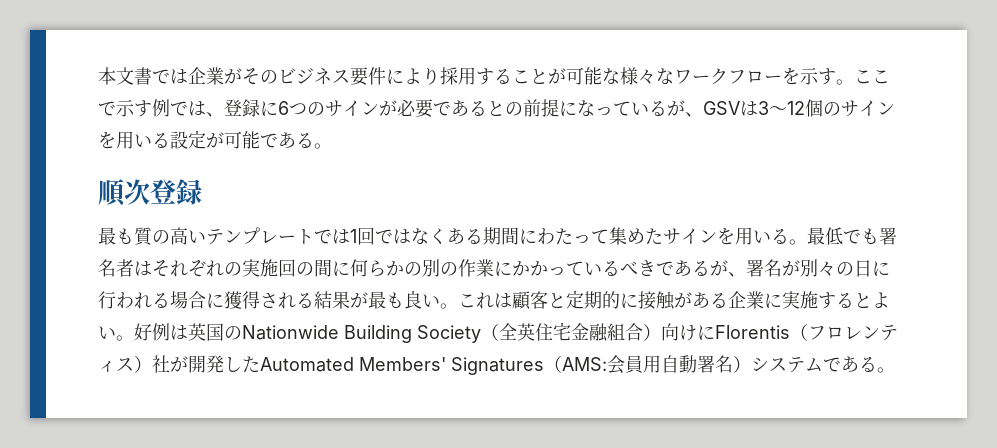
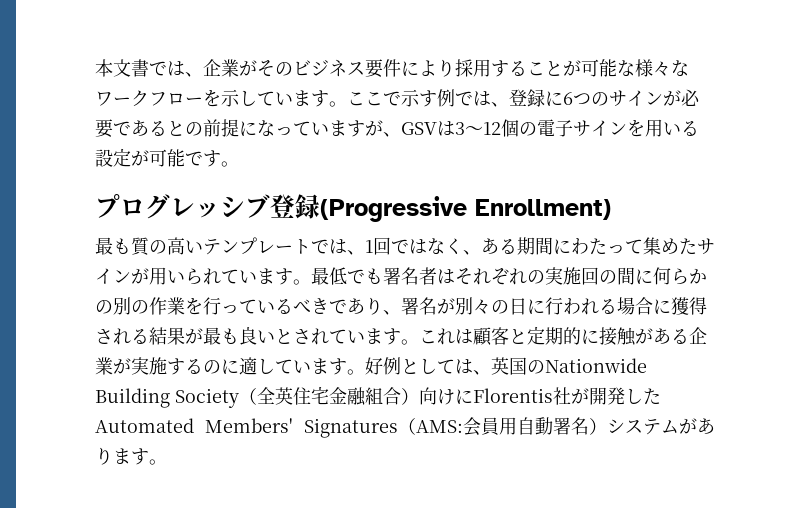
- 本文書では企業がそのビジネス要件により採用することが可能な様々なワークフローを示す。
+ 本文書では、企業がそのビジネス要件により採用することが可能な様々なワークフローを示しています。
- ここで示す例では、登録に6つのサインが必要であるとの前提になっているが、GSVは3～12個のサインを用いる設定が可能である。
+ ここで示す例では、登録に6つのサインが必要であるとの前提になっていますが、GSVは3～12個の電子サインを用いる設定が可能です。
- 順次登録
+ プログレッシブ登録(Progressive Enrollment)
- 最も質の高いテンプレートでは1回ではなくある期間にわたって集めたサインを用いる。
+ 最も質の高いテンプレートでは、1回ではなく、ある期間にわたって集めたサインが用いられています。
- 最低でも署名者はそれぞれの実施回の間に何らかの別の作業にかかっているべきであるが、署名が別々の日に行われる場合に獲得される結果が最も良い。
+ 最低でも署名者はそれぞれの実施回の間に何らかの別の作業を行っているべきであり、署名が別々の日に行われる場合に獲得される結果が最も良いとされています。
- これは顧客と定期的に接触がある企業に実施するとよい。好例は英国のNationwide Building Society（全英住宅金融組合）向けにFlorentis（フロレンティス）社が開発したAutomated Members' Signatures（AMS:会員用自動署名）システムである。
+ これは顧客と定期的に接触がある企業が実施するのに適しています。好例としては、英国のNationwide Building Society（全英住宅金融組合）向けにFlorentis社が開発したAutomated Members' Signatures（AMS:会員用自動署名）システムがあります。

